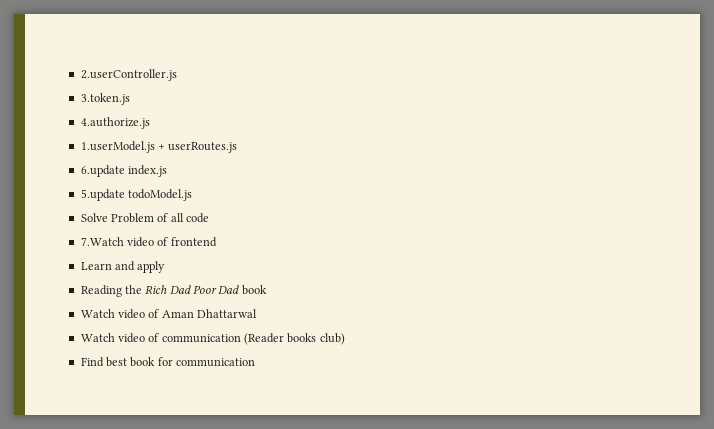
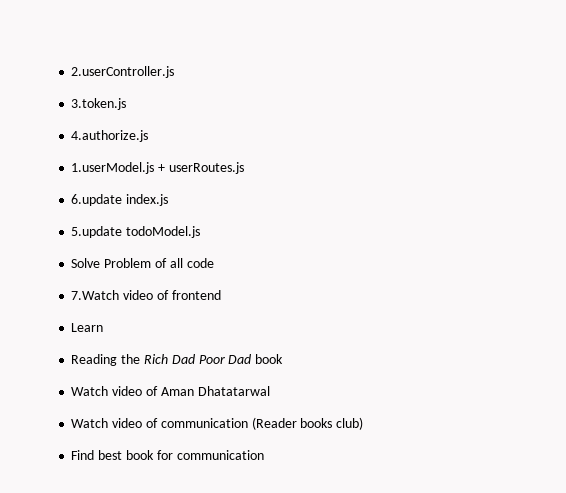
- Learn and apply
+ Learn
- Watch video of Aman Dhattarwal
+ Watch video of Aman Dhatatarwal

